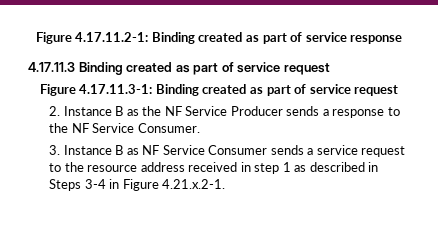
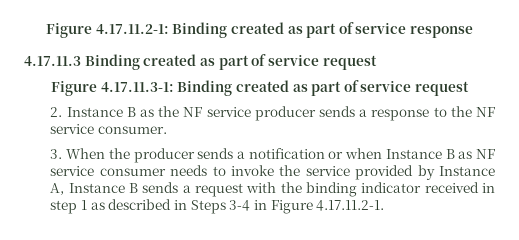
- 2. Instance B as the NF Service Producer sends a response to the NF Service Consumer.
+ 2. Instance B as the NF service producer sends a response to the NF service consumer.
- 3. Instance B as NF Service Consumer sends a service request to the resource address received in step 1 as described in Steps 3-4 in Figure 4.21.x.2-1.
+ 3. When the producer sends a notification or when Instance B as NF service consumer needs to invoke the service provided by Instance A, Instance B sends a request with the binding indicator received in step 1 as described in Steps 3-4 in Figure 4.17.11.2-1.

